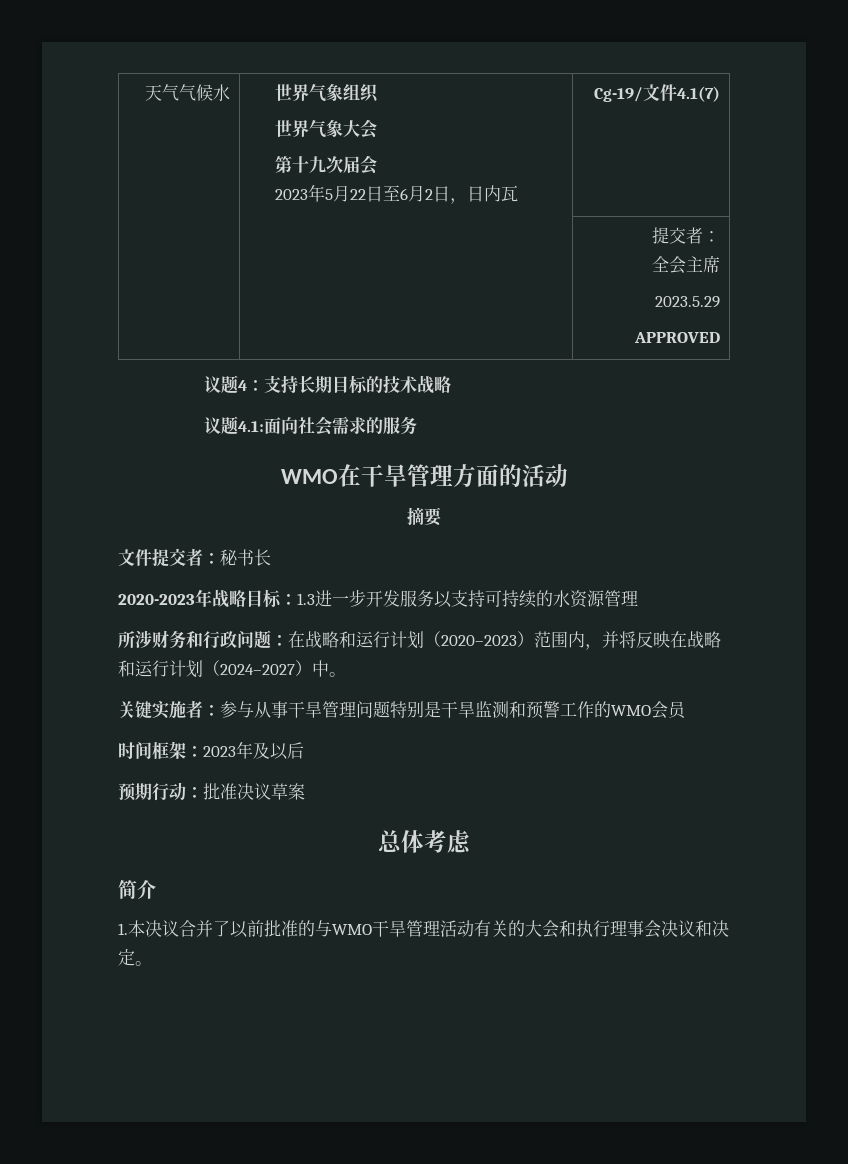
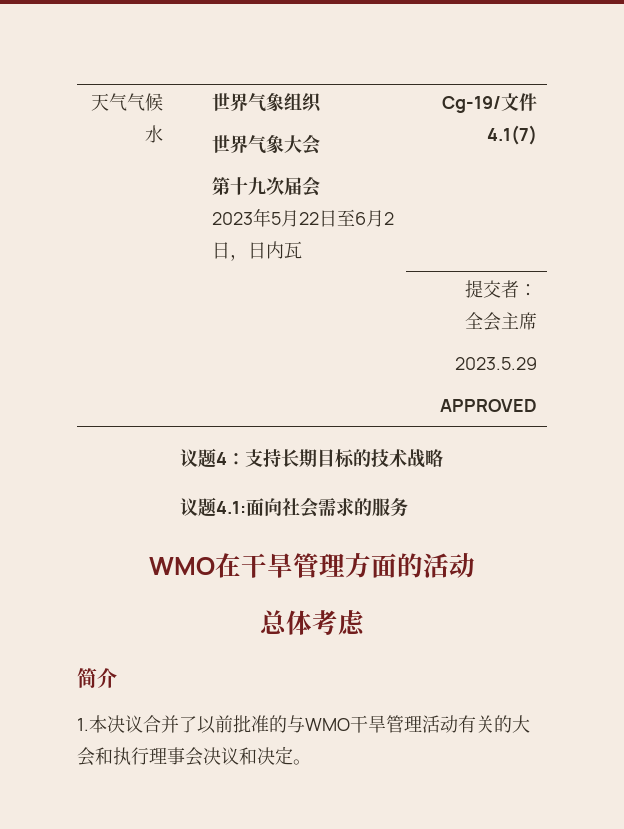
- 摘要
- 文件提交者：秘书长
- 2020-2023年战略目标：1.3进一步开发服务以支持可持续的水资源管理
- 所涉财务和行政问题：在战略和运行计划（2020–2023）范围内，并将反映在战略和运行计划（2024–2027）中。
- 关键实施者：参与从事干旱管理问题特别是干旱监测和预警工作的WMO会员
- 时间框架：2023年及以后
- 预期行动：批准决议草案

